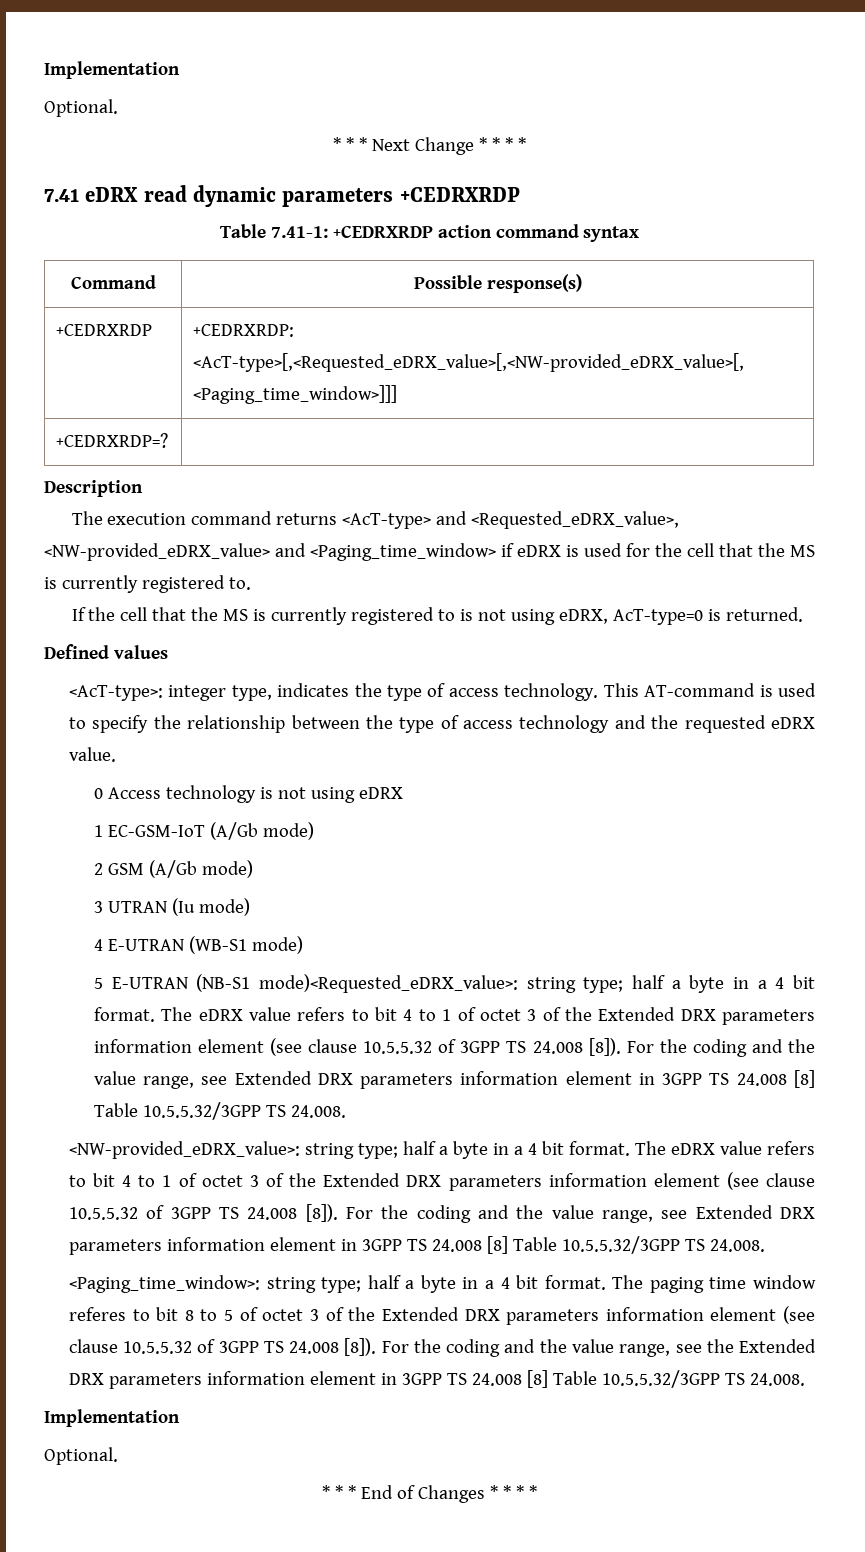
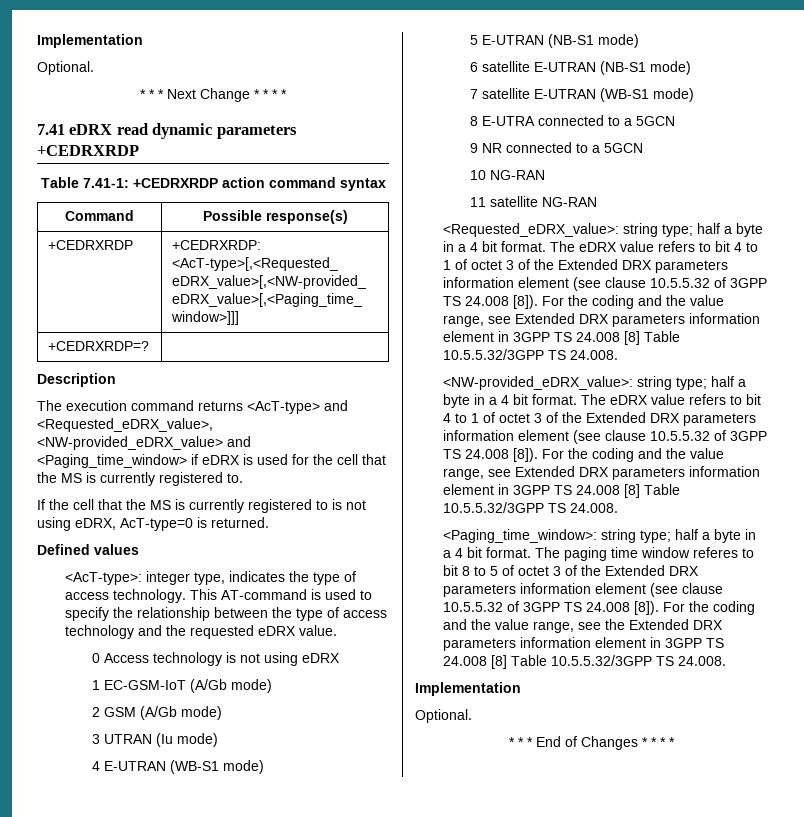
- 5 E-UTRAN (NB-S1 mode)<Requested_eDRX_value>: string type; half a byte in a 4 bit format.
+ 5 E-UTRAN (NB-S1 mode)
+ 6 satellite E-UTRAN (NB-S1 mode)
+ 7 satellite E-UTRAN (WB-S1 mode)
+ 8 E-UTRA connected to a 5GCN
+ 9 NR connected to a 5GCN
+ 10 NG-RAN
+ 11 satellite NG-RAN
+ <Requested_eDRX_value>: string type; half a byte in a 4 bit format.

